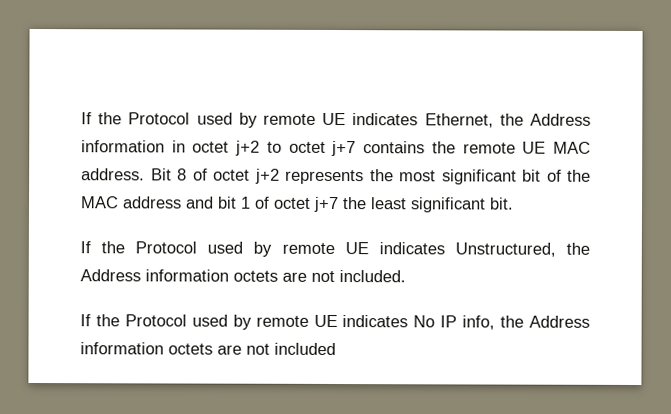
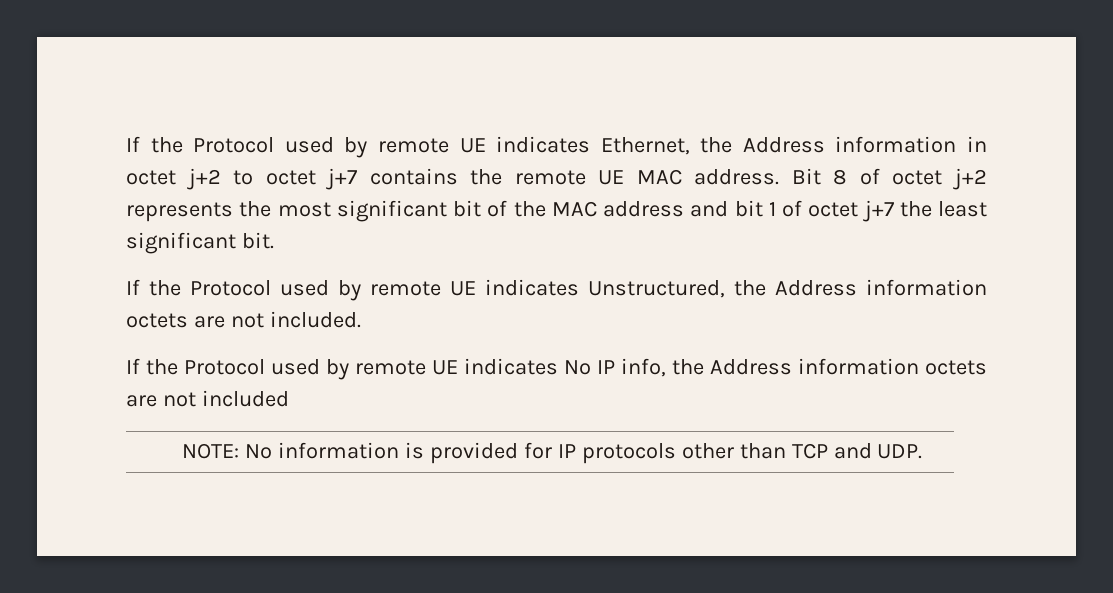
+ NOTE: No information is provided for IP protocols other than TCP and UDP.

